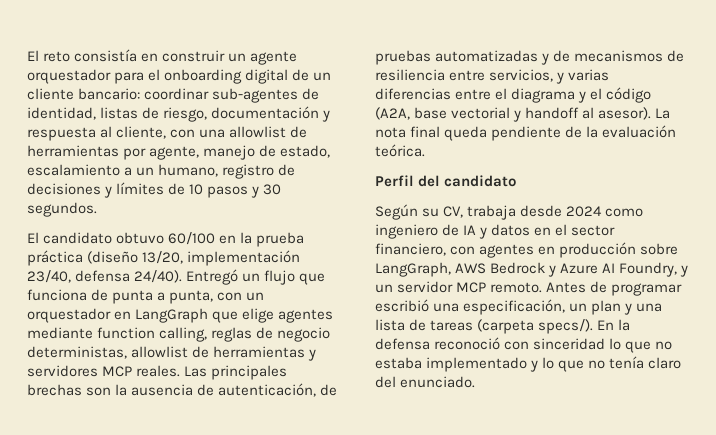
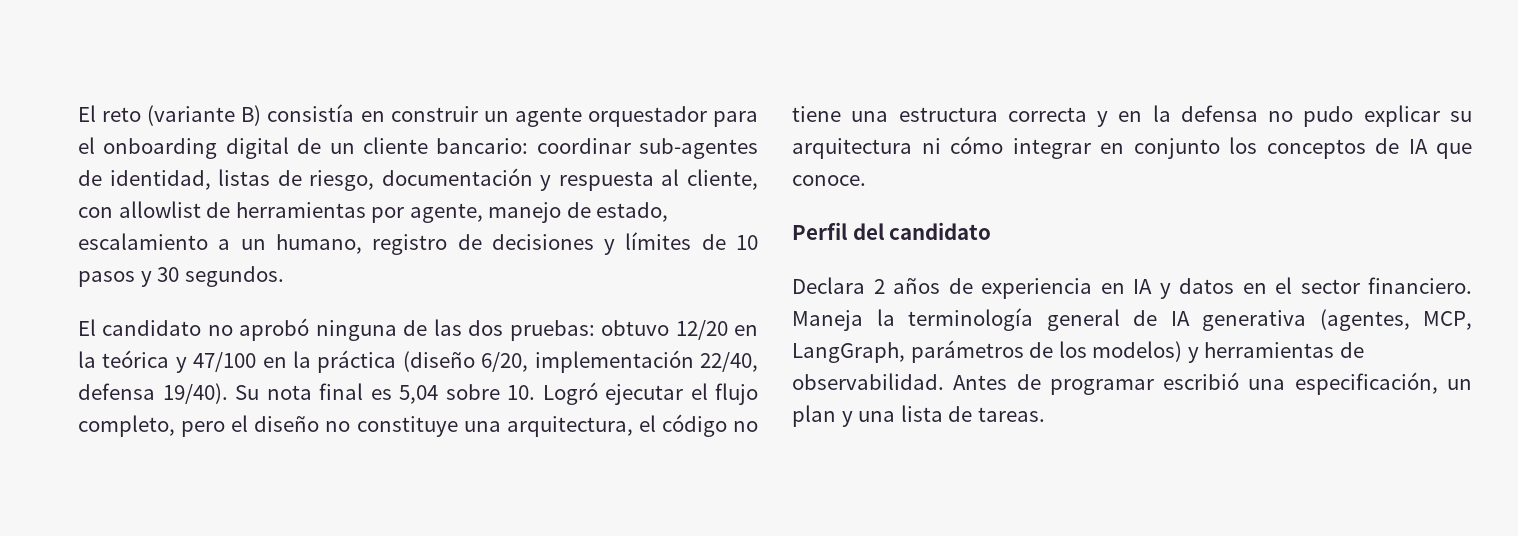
- El reto consistía en construir un agente orquestador para el onboarding digital de un cliente bancario: coordinar sub-agentes de identidad, listas de riesgo, documentación y respuesta al cliente, con una allowlist de herramientas por agente, manejo de estado, escalamiento a un humano, registro de decisiones y límites de 10 pasos y 30 segundos.
+ El reto (variante B) consistía en construir un agente orquestador para el onboarding digital de un cliente bancario: coordinar sub-agentes de identidad, listas de riesgo, documentación y respuesta al cliente, con allowlist de herramientas por agente, manejo de estado, escalamiento a un humano, registro de decisiones y límites de 10 pasos y 30 segundos.
- El candidato obtuvo 60/100 en la prueba práctica (diseño 13/20, implementación 23/40, defensa 24/40). Entregó un flujo que funciona de punta a punta, con un orquestador en LangGraph que elige agentes mediante function calling, reglas de negocio deterministas, allowlist de herramientas y servidores MCP reales. Las principales brechas son la ausencia de autenticación, de pruebas automatizadas y de mecanismos de resiliencia entre servicios, y varias diferencias entre el diagrama y el código (A2A, base vectorial y handoff al asesor). La nota final queda pendiente de la evaluación teórica.
+ El candidato no aprobó ninguna de las dos pruebas: obtuvo 12/20 en la teórica y 47/100 en la práctica (diseño 6/20, implementación 22/40, defensa 19/40). Su nota final es 5,04 sobre 10. Logró ejecutar el flujo completo, pero el diseño no constituye una arquitectura, el código no tiene una estructura correcta y en la defensa no pudo explicar su arquitectura ni cómo integrar en conjunto los conceptos de IA que conoce.
  Perfil del candidato
- Según su CV, trabaja desde 2024 como ingeniero de IA y datos en el sector financiero, con agentes en producción sobre LangGraph, AWS Bedrock y Azure AI Foundry, y un servidor MCP remoto.
+ Declara 2 años de experiencia en IA y datos en el sector financiero. Maneja la terminología general de IA generativa (agentes, MCP, LangGraph, parámetros de los modelos) y herramientas de observabilidad.
- Antes de programar escribió una especificación, un plan y una lista de tareas (carpeta specs/). En la defensa reconoció con sinceridad lo que no estaba implementado y lo que no tenía claro del enunciado.
+ Antes de programar escribió una especificación, un plan y una lista de tareas.

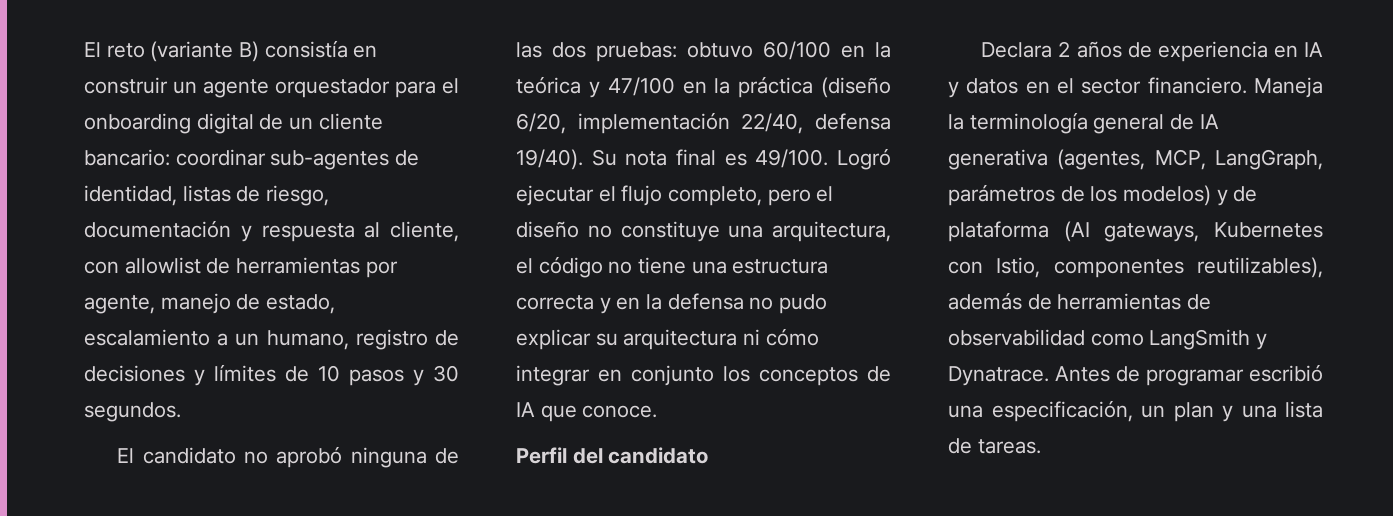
- El candidato no aprobó ninguna de las dos pruebas: obtuvo 12/20 en la teórica y 47/100 en la práctica (diseño 6/20, implementación 22/40, defensa 19/40).
+ El candidato no aprobó ninguna de las dos pruebas: obtuvo 60/100 en la teórica y 47/100 en la práctica (diseño 6/20, implementación 22/40, defensa 19/40).
- Su nota final es 5,04 sobre 10. Logró ejecutar el flujo completo, pero el diseño no constituye una arquitectura, el código no tiene una estructura correcta y en la defensa no pudo explicar su arquitectura ni cómo integrar en conjunto los conceptos de IA que conoce.
+ Su nota final es 49/100. Logró ejecutar el flujo completo, pero el diseño no constituye una arquitectura, el código no tiene una estructura correcta y en la defensa no pudo explicar su arquitectura ni cómo integrar en conjunto los conceptos de IA que conoce.
- Maneja la terminología general de IA generativa (agentes, MCP, LangGraph, parámetros de los modelos) y herramientas de observabilidad.
+ Maneja la terminología general de IA generativa (agentes, MCP, LangGraph, parámetros de los modelos) y de plataforma (AI gateways, Kubernetes con Istio, componentes reutilizables), además de herramientas de observabilidad como LangSmith y Dynatrace.

